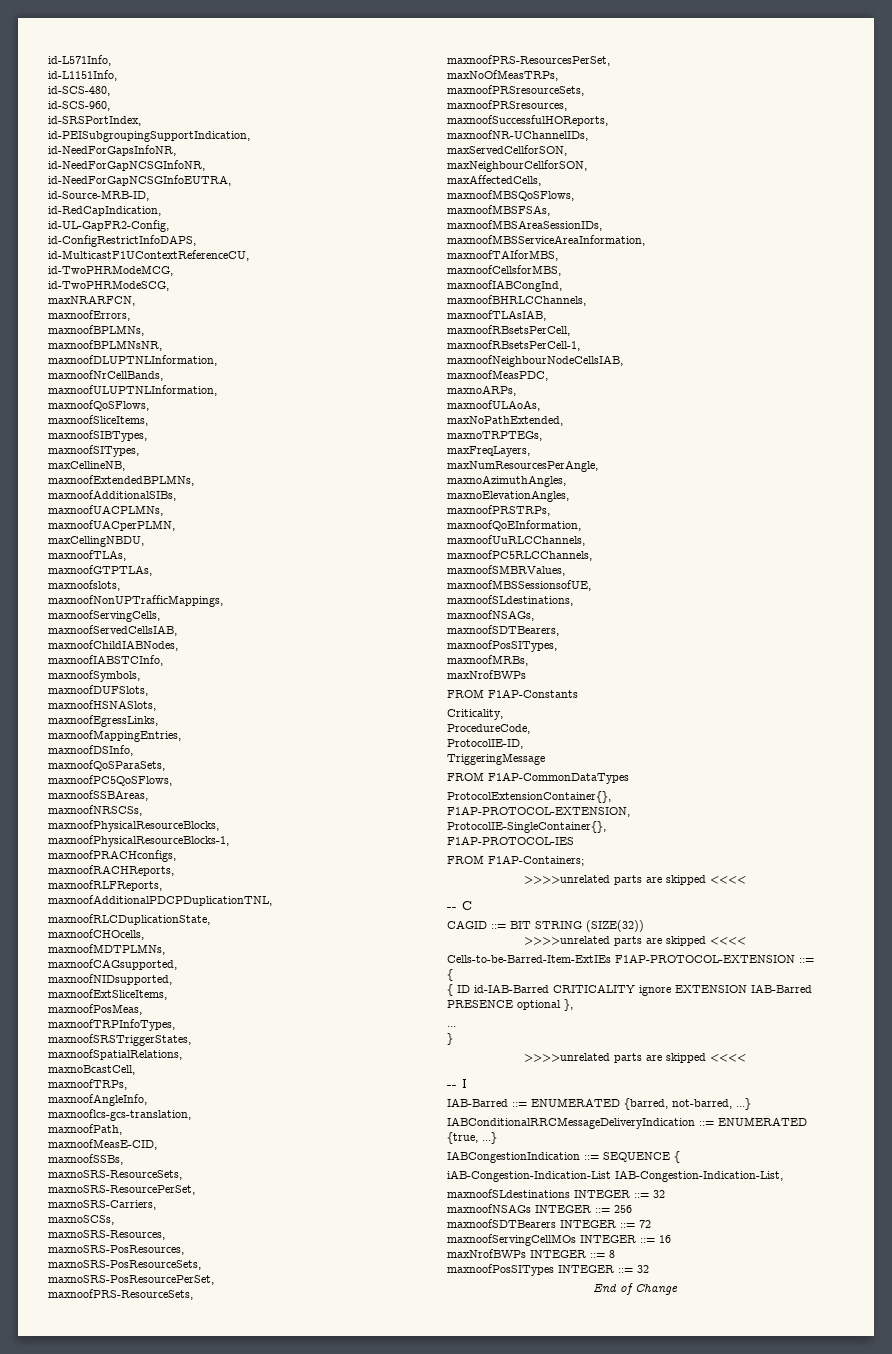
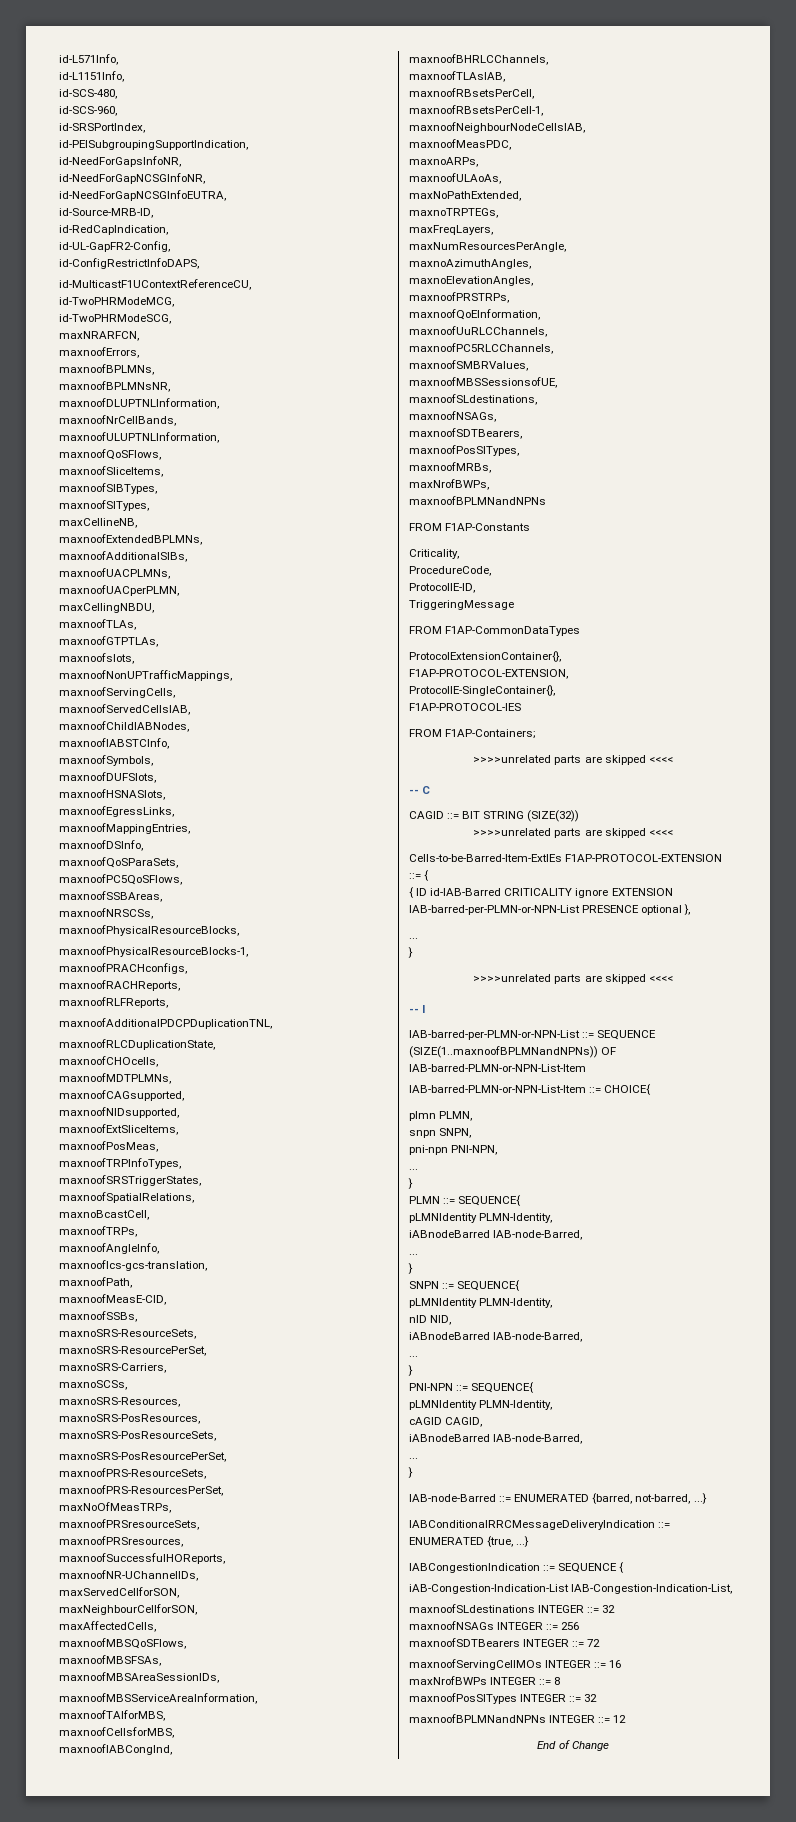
  maxnoofMRBs,
- maxNrofBWPs
+ maxNrofBWPs,
+ maxnoofBPLMNandNPNs
- { ID id-IAB-Barred CRITICALITY ignore EXTENSION IAB-Barred PRESENCE optional },
+ { ID id-IAB-Barred CRITICALITY ignore EXTENSION IAB-barred-per-PLMN-or-NPN-List PRESENCE optional },
- IAB-Barred ::= ENUMERATED {barred, not-barred, ...}
+ IAB-barred-per-PLMN-or-NPN-List ::= SEQUENCE (SIZE(1..maxnoofBPLMNandNPNs)) OF IAB-barred-PLMN-or-NPN-List-Item
+ IAB-barred-PLMN-or-NPN-List-Item ::= CHOICE{
+ plmn PLMN,
+ snpn SNPN,
+ pni-npn PNI-NPN,
+ ...
+ }
+ PLMN ::= SEQUENCE{
+ pLMNIdentity PLMN-Identity,
+ iABnodeBarred IAB-node-Barred,
+ ...
+ }
+ SNPN ::= SEQUENCE{
+ pLMNIdentity PLMN-Identity,
+ nID NID,
+ iABnodeBarred IAB-node-Barred,
+ ...
+ }
+ PNI-NPN ::= SEQUENCE{
+ pLMNIdentity PLMN-Identity,
+ cAGID CAGID,
+ iABnodeBarred IAB-node-Barred,
+ ...
+ }
+ IAB-node-Barred ::= ENUMERATED {barred, not-barred, ...}
+ maxnoofBPLMNandNPNs INTEGER ::= 12

